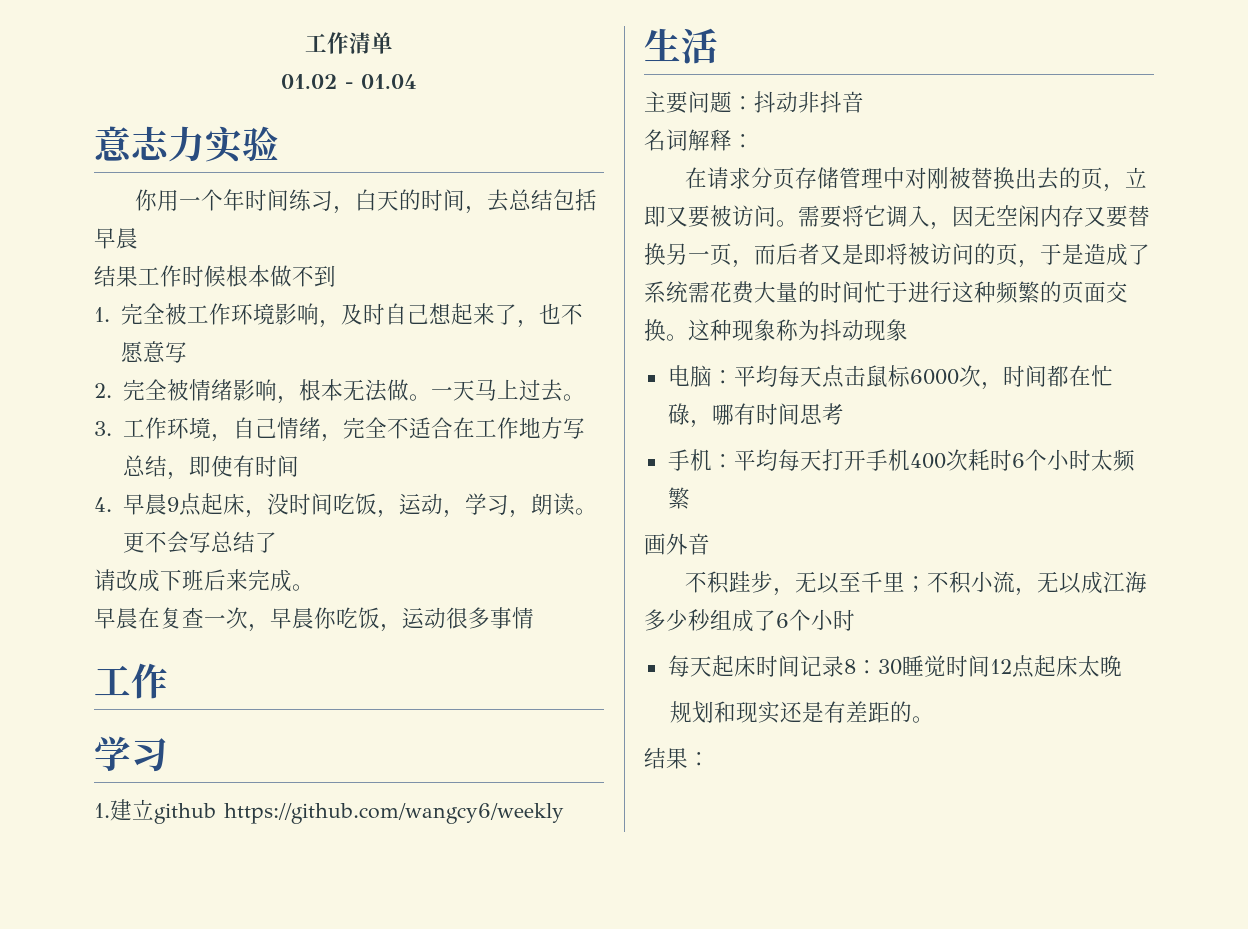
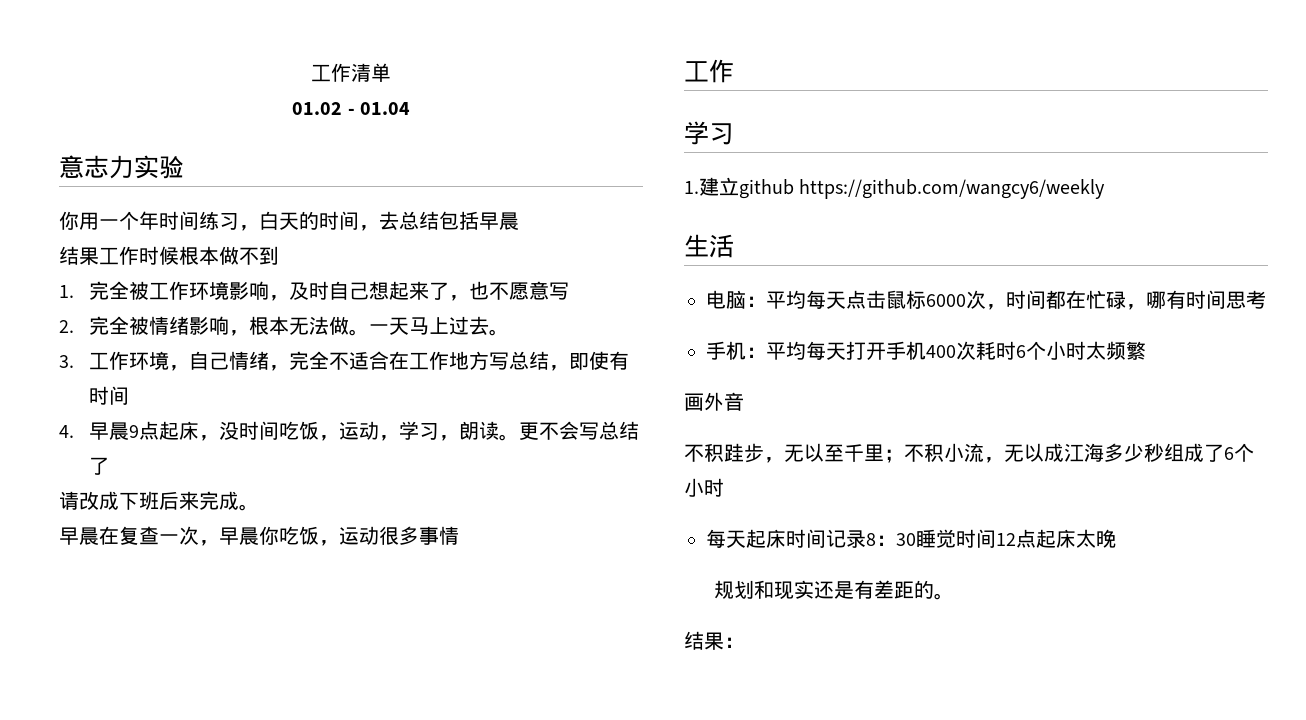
- 主要问题：抖动非抖音
- 名词解释：
- 在请求分页存储管理中对刚被替换出去的页，立即又要被访问。需要将它调入，因无空闲内存又要替换另一页，而后者又是即将被访问的页，于是造成了系统需花费大量的时间忙于进行这种频繁的页面交换。这种现象称为抖动现象

